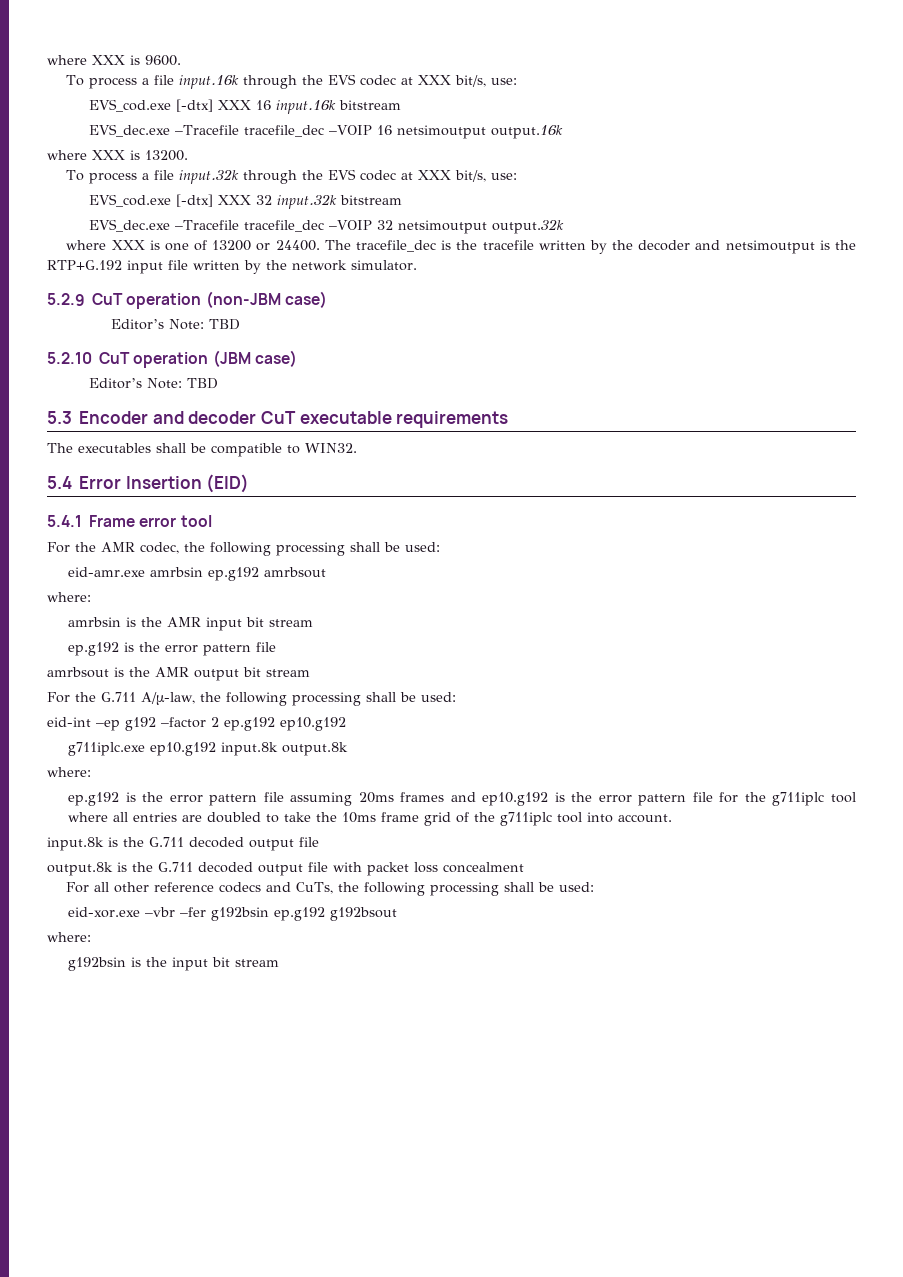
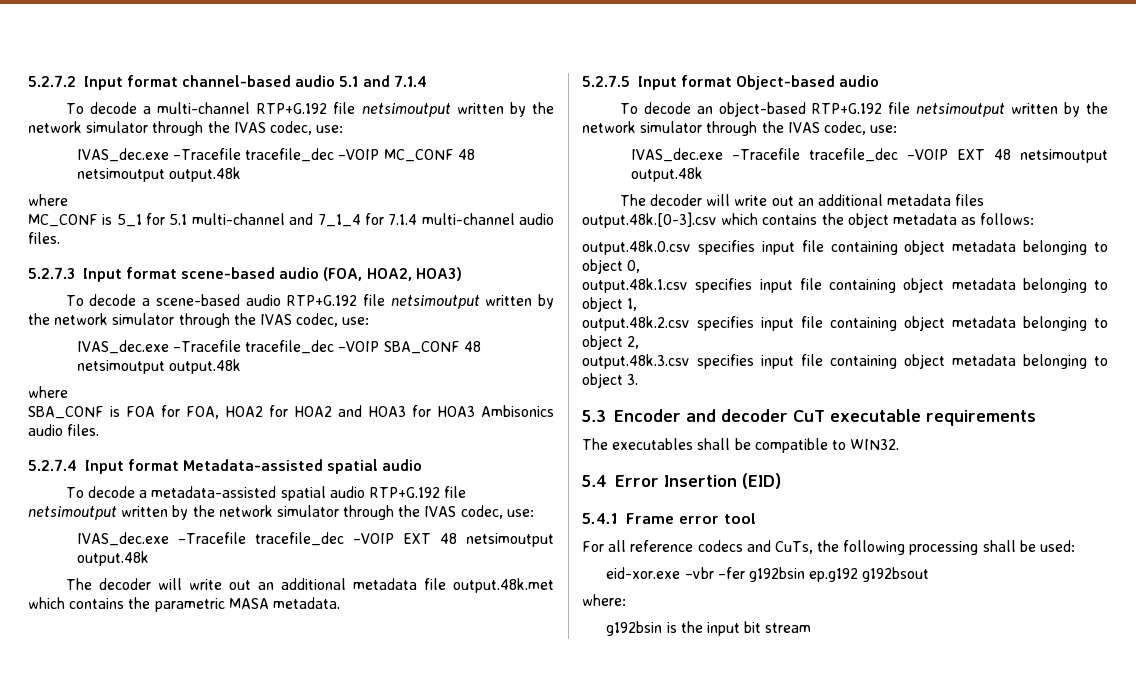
- where XXX is 9600.
- To process a file input.16k through the EVS codec at XXX bit/s, use:
- EVS_cod.exe [-dtx] XXX 16 input.16k bitstream
- EVS_dec.exe –Tracefile tracefile_dec –VOIP 16 netsimoutput output.16k
- where XXX is 13200.
- To process a file input.32k through the EVS codec at XXX bit/s, use:
- EVS_cod.exe [-dtx] XXX 32 input.32k bitstream
- EVS_dec.exe –Tracefile tracefile_dec –VOIP 32 netsimoutput output.32k
- where XXX is one of 13200 or 24400. The tracefile_dec is the tracefile written by the decoder and netsimoutput is the RTP+G.192 input file written by the network simulator.
- 5.2.9 CuT operation (non-JBM case)
- Editor’s Note: TBD
- 5.2.10 CuT operation (JBM case)
- Editor’s Note: TBD
+ 5.2.7.2 Input format channel-based audio 5.1 and 7.1.4
+ To decode a multi-channel RTP+G.192 file netsimoutput written by the network simulator through the IVAS codec, use:
+ IVAS_dec.exe –Tracefile tracefile_dec –VOIP MC_CONF 48 netsimoutput output.48k
+ where
+ MC_CONF is 5_1 for 5.1 multi-channel and 7_1_4 for 7.1.4 multi-channel audio files.
+ 5.2.7.3 Input format scene-based audio (FOA, HOA2, HOA3)
+ To decode a scene-based audio RTP+G.192 file netsimoutput written by the network simulator through the IVAS codec, use:
+ IVAS_dec.exe –Tracefile tracefile_dec –VOIP SBA_CONF 48 netsimoutput output.48k
+ where
+ SBA_CONF is FOA for FOA, HOA2 for HOA2 and HOA3 for HOA3 Ambisonics audio files.
+ 5.2.7.4 Input format Metadata-assisted spatial audio
+ To decode a metadata-assisted spatial audio RTP+G.192 file netsimoutput written by the network simulator through the IVAS codec, use:
+ IVAS_dec.exe –Tracefile tracefile_dec –VOIP EXT 48 netsimoutput output.48k
+ The decoder will write out an additional metadata file output.48k.met which contains the parametric MASA metadata.
+ 5.2.7.5 Input format Object-based audio
+ To decode an object-based RTP+G.192 file netsimoutput written by the network simulator through the IVAS codec, use:
+ IVAS_dec.exe –Tracefile tracefile_dec –VOIP EXT 48 netsimoutput output.48k
+ The decoder will write out an additional metadata files output.48k.[0-3].csv which contains the object metadata as follows:
+ output.48k.0.csv specifies input file containing object metadata belonging to object 0,
+ output.48k.1.csv specifies input file containing object metadata belonging to object 1,
+ output.48k.2.csv specifies input file containing object metadata belonging to object 2,
+ output.48k.3.csv specifies input file containing object metadata belonging to object 3.
- For the AMR codec, the following processing shall be used:
- eid-amr.exe amrbsin ep.g192 amrbsout
- where:
- amrbsin is the AMR input bit stream
- ep.g192 is the error pattern file
- amrbsout is the AMR output bit stream
- For the G.711 A/µ-law, the following processing shall be used:
- eid-int –ep g192 –factor 2 ep.g192 ep10.g192
- g711iplc.exe ep10.g192 input.8k output.8k
- where:
- ep.g192 is the error pattern file assuming 20ms frames and ep10.g192 is the error pattern file for the g711iplc tool where all entries are doubled to take the 10ms frame grid of the g711iplc tool into account.
- input.8k is the G.711 decoded output file
- output.8k is the G.711 decoded output file with packet loss concealment
- For all other reference codecs and CuTs, the following processing shall be used:
+ For all reference codecs and CuTs, the following processing shall be used:

